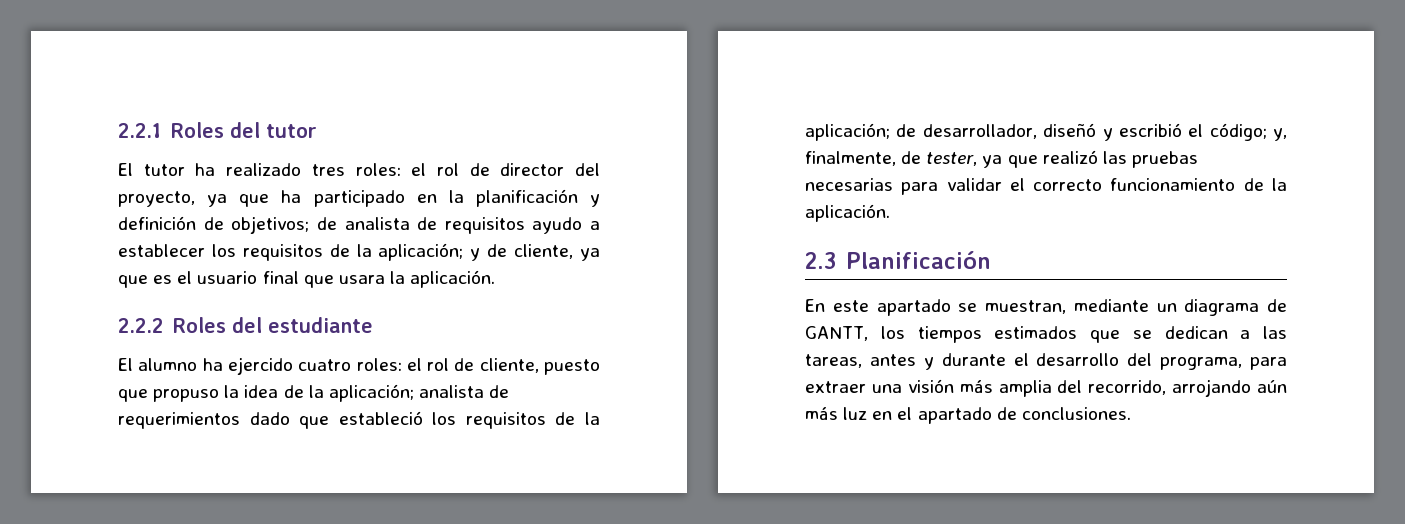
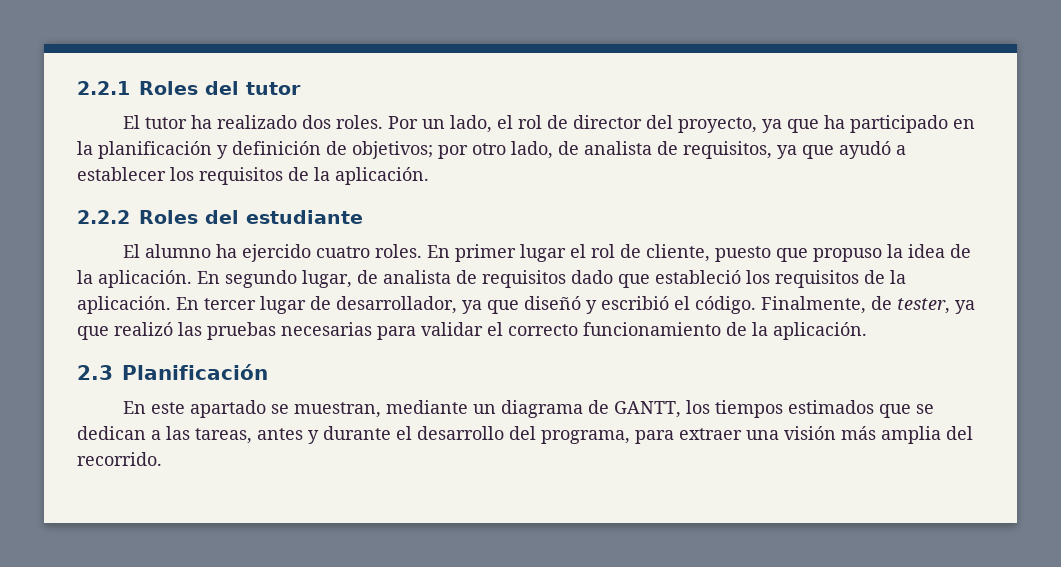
- El tutor ha realizado tres roles: el rol de director del proyecto, ya que ha participado en la planificación y definición de objetivos; de analista de requisitos ayudo a establecer los requisitos de la aplicación; y de cliente, ya que es el usuario final que usara la aplicación.
+ El tutor ha realizado dos roles. Por un lado, el rol de director del proyecto, ya que ha participado en la planificación y definición de objetivos; por otro lado, de analista de requisitos, ya que ayudó a establecer los requisitos de la aplicación.
- El alumno ha ejercido cuatro roles: el rol de cliente, puesto que propuso la idea de la aplicación; analista de requerimientos dado que estableció los requisitos de la aplicación; de desarrollador, diseñó y escribió el código; y, finalmente, de tester, ya que realizó las pruebas necesarias para validar el correcto funcionamiento de la aplicación.
+ El alumno ha ejercido cuatro roles. En primer lugar el rol de cliente, puesto que propuso la idea de la aplicación. En segundo lugar, de analista de requisitos dado que estableció los requisitos de la aplicación. En tercer lugar de desarrollador, ya que diseñó y escribió el código. Finalmente, de tester, ya que realizó las pruebas necesarias para validar el correcto funcionamiento de la aplicación.
- En este apartado se muestran, mediante un diagrama de GANTT, los tiempos estimados que se dedican a las tareas, antes y durante el desarrollo del programa, para extraer una visión más amplia del recorrido, arrojando aún más luz en el apartado de conclusiones.
+ En este apartado se muestran, mediante un diagrama de GANTT, los tiempos estimados que se dedican a las tareas, antes y durante el desarrollo del programa, para extraer una visión más amplia del recorrido.

